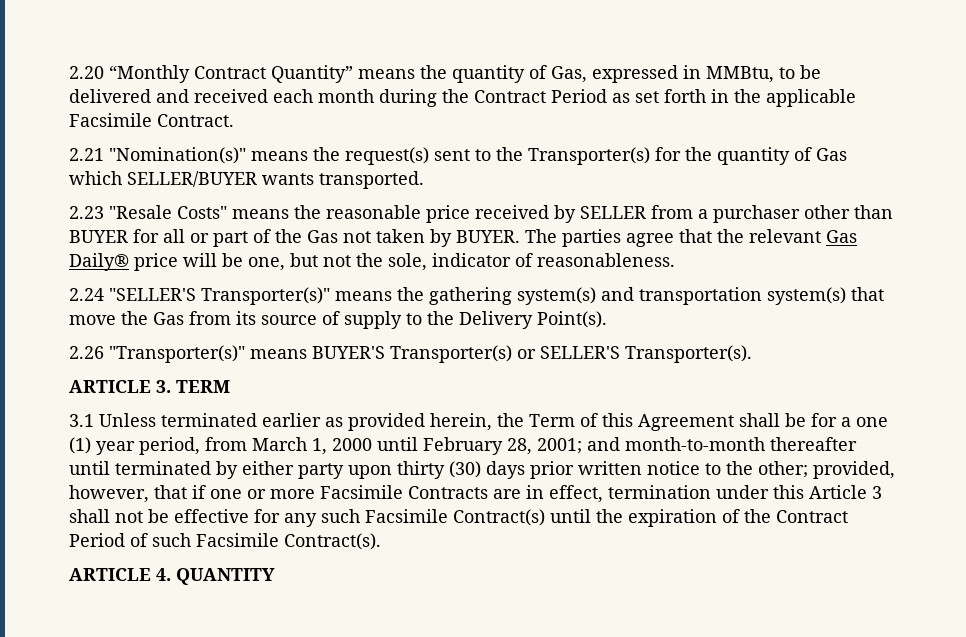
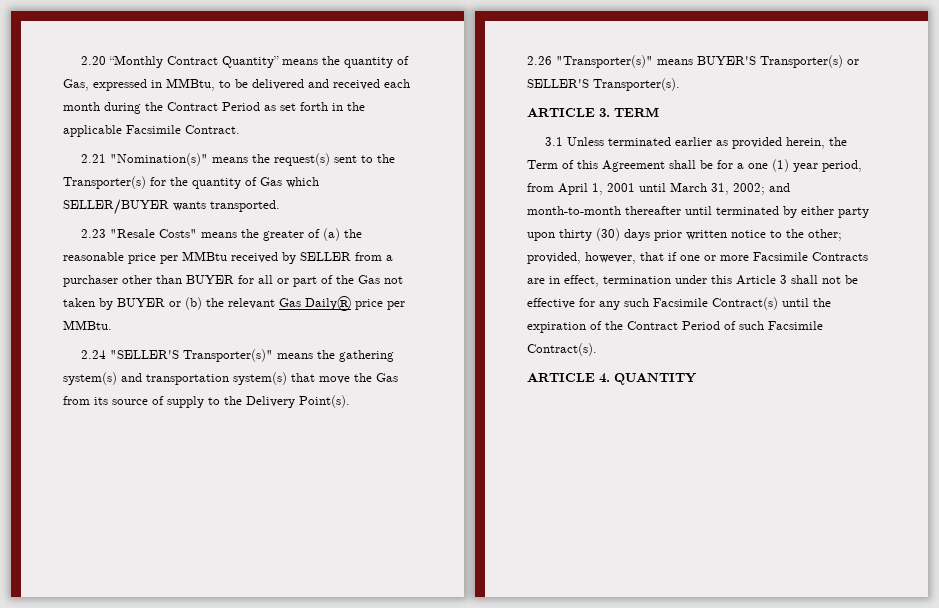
- 2.23 "Resale Costs" means the reasonable price received by SELLER from a purchaser other than BUYER for all or part of the Gas not taken by BUYER. The parties agree that the relevant Gas Daily® price will be one, but not the sole, indicator of reasonableness.
+ 2.23 "Resale Costs" means the greater of (a) the reasonable price per MMBtu received by SELLER from a purchaser other than BUYER for all or part of the Gas not taken by BUYER or (b) the relevant Gas Daily® price per MMBtu.
- 3.1 Unless terminated earlier as provided herein, the Term of this Agreement shall be for a one (1) year period, from March 1, 2000 until February 28, 2001;
+ 3.1 Unless terminated earlier as provided herein, the Term of this Agreement shall be for a one (1) year period, from April 1, 2001 until March 31, 2002;

